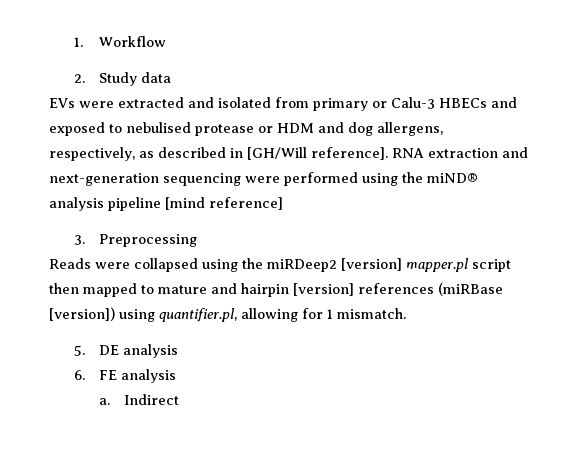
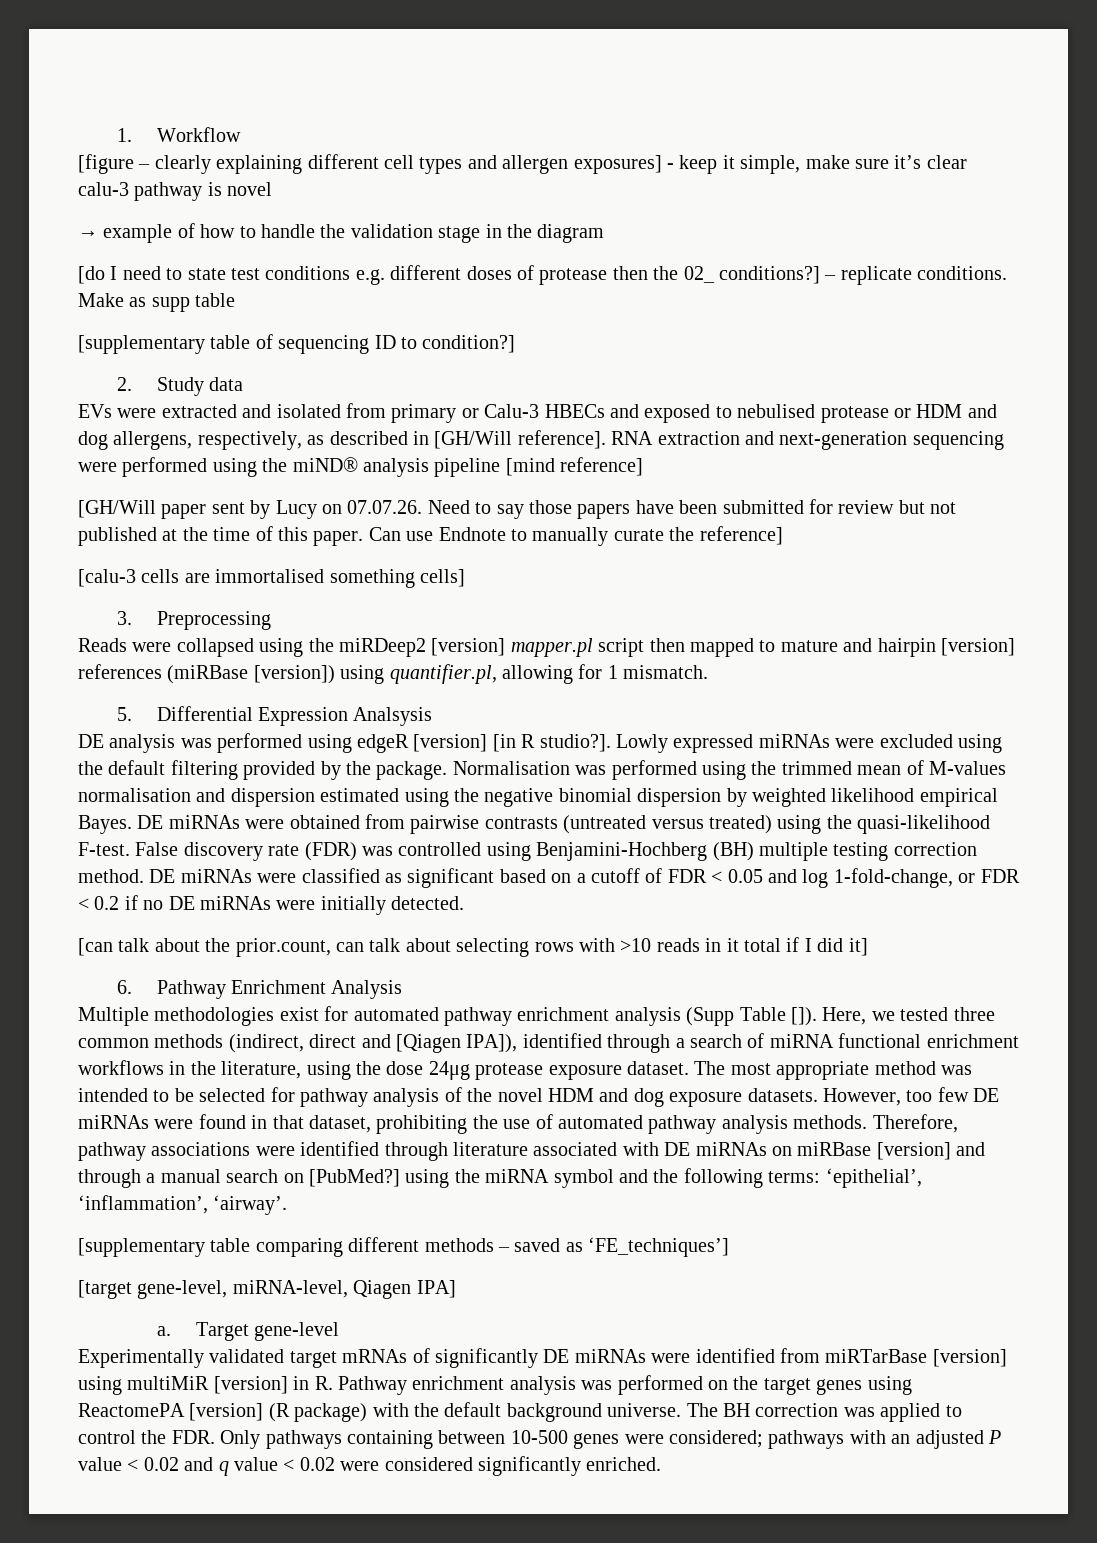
+ [figure – clearly explaining different cell types and allergen exposures] - keep it simple, make sure it’s clear calu-3 pathway is novel
+ → example of how to handle the validation stage in the diagram
+ [do I need to state test conditions e.g. different doses of protease then the 02_ conditions?] – replicate conditions. Make as supp table
+ [supplementary table of sequencing ID to condition?]
+ [GH/Will paper sent by Lucy on 07.07.26. Need to say those papers have been submitted for review but not published at the time of this paper. Can use Endnote to manually curate the reference]
+ [calu-3 cells are immortalised something cells]
- 5. DE analysis
- 6. FE analysis
- a. Indirect
+ 5. Differential Expression Analsysis
+ DE analysis was performed using edgeR [version] [in R studio?]. Lowly expressed miRNAs were excluded using the default filtering provided by the package. Normalisation was performed using the trimmed mean of M-values normalisation and dispersion estimated using the negative binomial dispersion by weighted likelihood empirical Bayes. DE miRNAs were obtained from pairwise contrasts (untreated versus treated) using the quasi-likelihood F-test. False discovery rate (FDR) was controlled using Benjamini-Hochberg (BH) multiple testing correction method. DE miRNAs were classified as significant based on a cutoff of FDR < 0.05 and log 1-fold-change, or FDR < 0.2 if no DE miRNAs were initially detected.
+ [can talk about the prior.count, can talk about selecting rows with >10 reads in it total if I did it]
+ 6. Pathway Enrichment Analysis
+ Multiple methodologies exist for automated pathway enrichment analysis (Supp Table []). Here, we tested three common methods (indirect, direct and [Qiagen IPA]), identified through a search of miRNA functional enrichment workflows in the literature, using the dose 24μg protease exposure dataset. The most appropriate method was intended to be selected for pathway analysis of the novel HDM and dog exposure datasets. However, too few DE miRNAs were found in that dataset, prohibiting the use of automated pathway analysis methods. Therefore, pathway associations were identified through literature associated with DE miRNAs on miRBase [version] and through a manual search on [PubMed?] using the miRNA symbol and the following terms: ‘epithelial’, ‘inflammation’, ‘airway’.
+ [supplementary table comparing different methods – saved as ‘FE_techniques’]
+ [target gene-level, miRNA-level, Qiagen IPA]
+ a. Target gene-level
+ Experimentally validated target mRNAs of significantly DE miRNAs were identified from miRTarBase [version] using multiMiR [version] in R. Pathway enrichment analysis was performed on the target genes using ReactomePA [version] (R package) with the default background universe. The BH correction was applied to control the FDR. Only pathways containing between 10-500 genes were considered; pathways with an adjusted P value < 0.02 and q value < 0.02 were considered significantly enriched.

